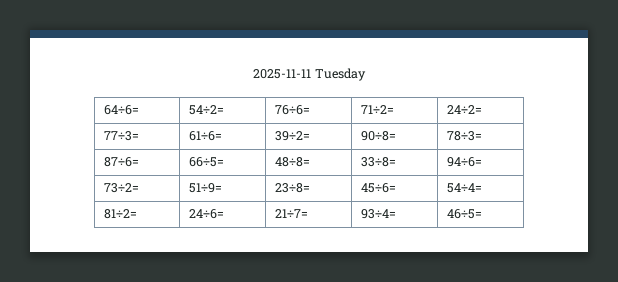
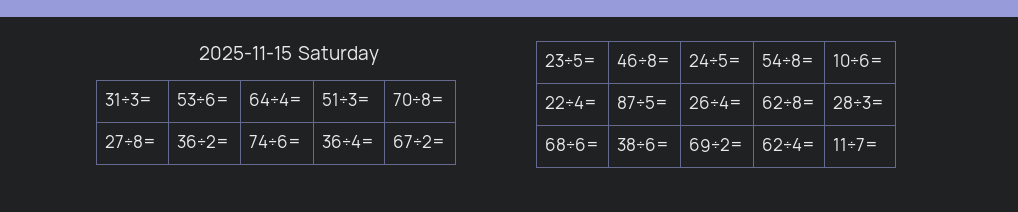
- 2025-11-11 Tuesday
- 64÷6= | 54÷2= | 76÷6= | 71÷2= | 24÷2=
- 77÷3= | 61÷6= | 39÷2= | 90÷8= | 78÷3=
- 87÷6= | 66÷5= | 48÷8= | 33÷8= | 94÷6=
- 73÷2= | 51÷9= | 23÷8= | 45÷6= | 54÷4=
- 81÷2= | 24÷6= | 21÷7= | 93÷4= | 46÷5=
+ 2025-11-15 Saturday
+ 31÷3= | 53÷6= | 64÷4= | 51÷3= | 70÷8=
+ 27÷8= | 36÷2= | 74÷6= | 36÷4= | 67÷2=
+ 23÷5= | 46÷8= | 24÷5= | 54÷8= | 10÷6=
+ 22÷4= | 87÷5= | 26÷4= | 62÷8= | 28÷3=
+ 68÷6= | 38÷6= | 69÷2= | 62÷4= | 11÷7=

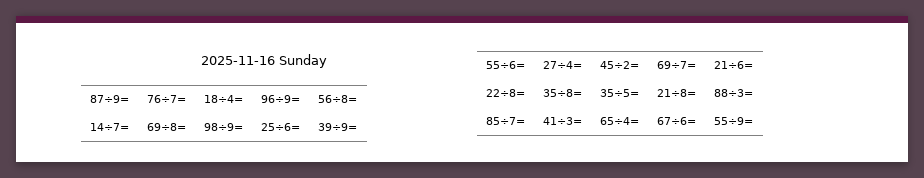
- 2025-11-15 Saturday
- 31÷3= | 53÷6= | 64÷4= | 51÷3= | 70÷8=
- 27÷8= | 36÷2= | 74÷6= | 36÷4= | 67÷2=
- 23÷5= | 46÷8= | 24÷5= | 54÷8= | 10÷6=
- 22÷4= | 87÷5= | 26÷4= | 62÷8= | 28÷3=
- 68÷6= | 38÷6= | 69÷2= | 62÷4= | 11÷7=
+ 2025-11-16 Sunday
+ 87÷9= | 76÷7= | 18÷4= | 96÷9= | 56÷8=
+ 14÷7= | 69÷8= | 98÷9= | 25÷6= | 39÷9=
+ 55÷6= | 27÷4= | 45÷2= | 69÷7= | 21÷6=
+ 22÷8= | 35÷8= | 35÷5= | 21÷8= | 88÷3=
+ 85÷7= | 41÷3= | 65÷4= | 67÷6= | 55÷9=

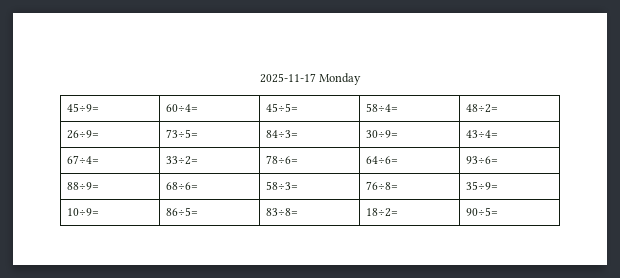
- 2025-11-16 Sunday
- 87÷9= | 76÷7= | 18÷4= | 96÷9= | 56÷8=
- 14÷7= | 69÷8= | 98÷9= | 25÷6= | 39÷9=
- 55÷6= | 27÷4= | 45÷2= | 69÷7= | 21÷6=
- 22÷8= | 35÷8= | 35÷5= | 21÷8= | 88÷3=
- 85÷7= | 41÷3= | 65÷4= | 67÷6= | 55÷9=
+ 2025-11-17 Monday
+ 45÷9= | 60÷4= | 45÷5= | 58÷4= | 48÷2=
+ 26÷9= | 73÷5= | 84÷3= | 30÷9= | 43÷4=
+ 67÷4= | 33÷2= | 78÷6= | 64÷6= | 93÷6=
+ 88÷9= | 68÷6= | 58÷3= | 76÷8= | 35÷9=
+ 10÷9= | 86÷5= | 83÷8= | 18÷2= | 90÷5=

